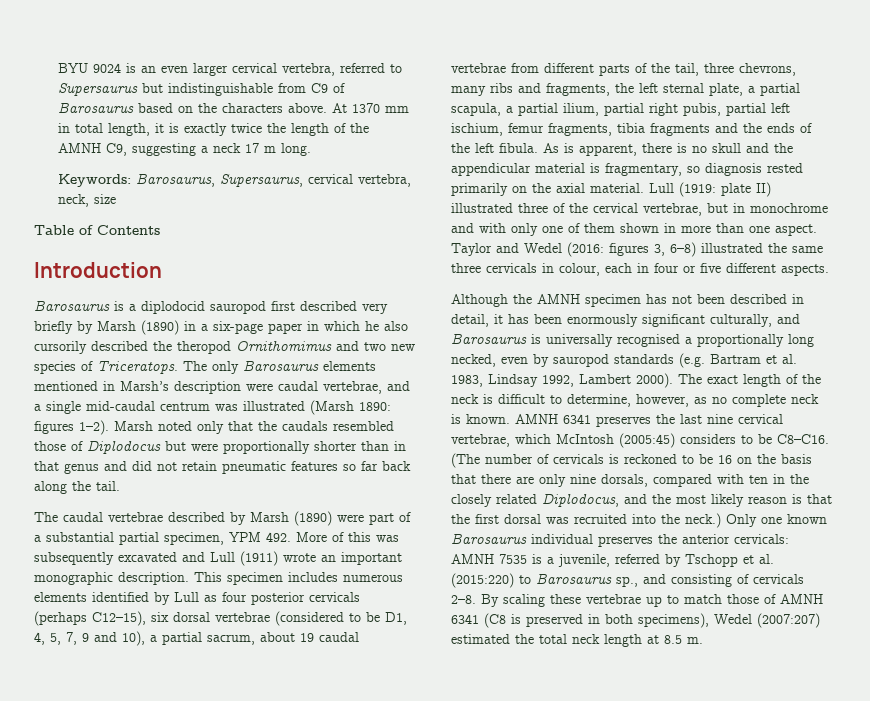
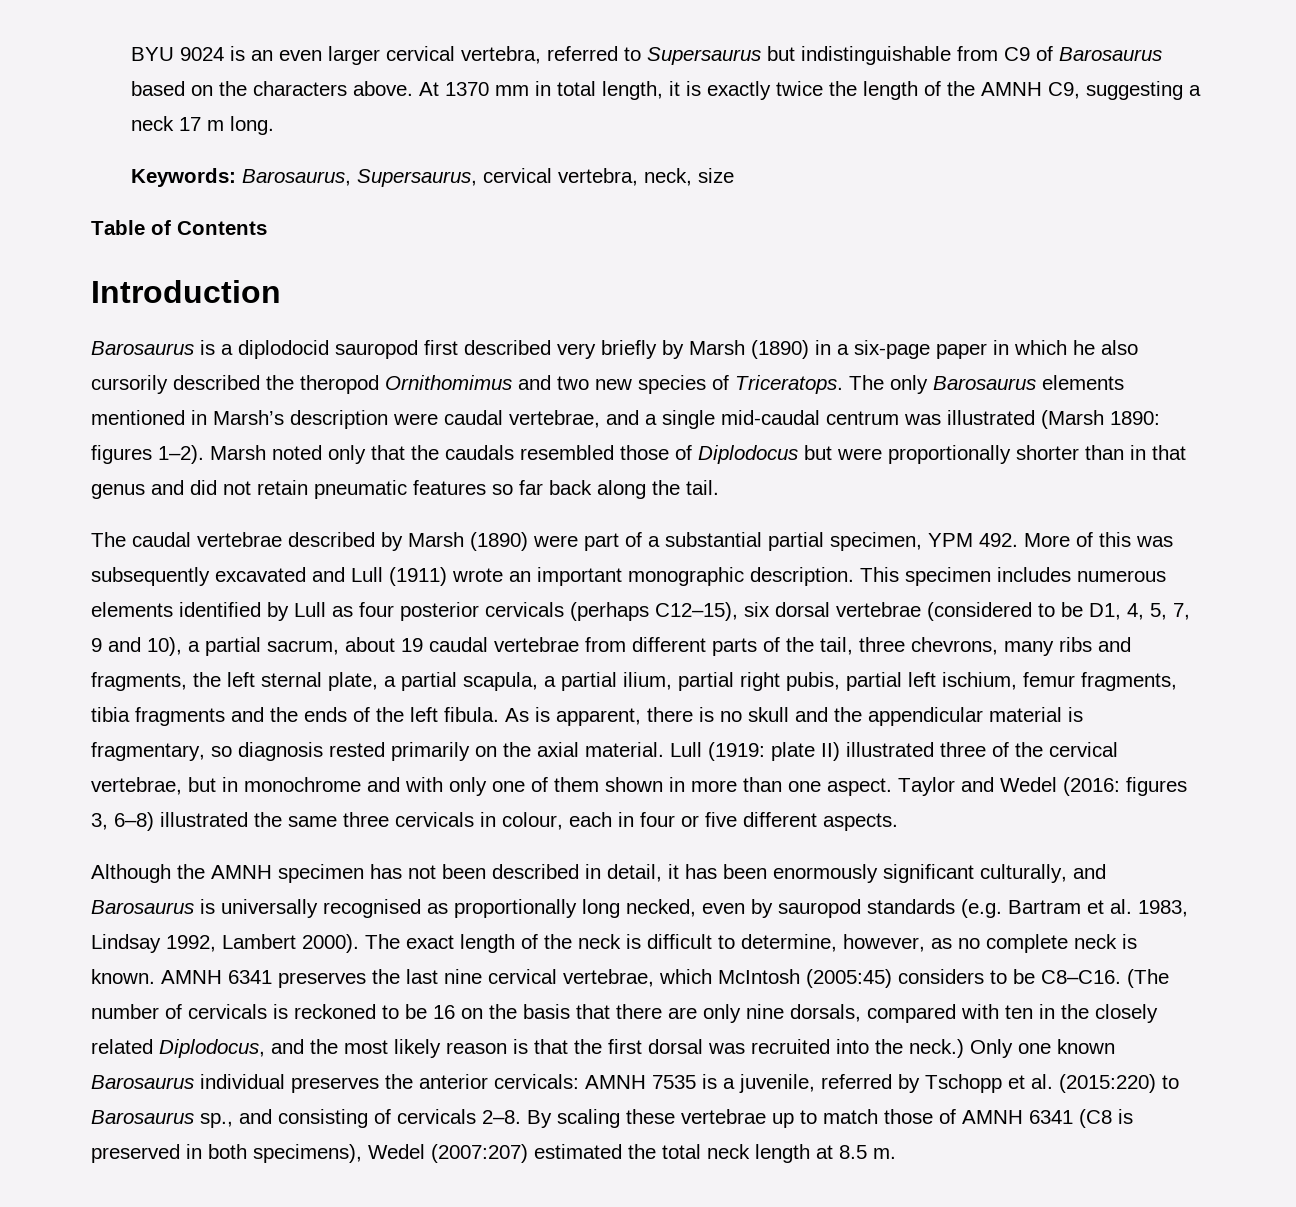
- Although the AMNH specimen has not been described in detail, it has been enormously significant culturally, and Barosaurus is universally recognised a proportionally long necked, even by sauropod standards (e.g. Bartram et al. 1983, Lindsay 1992, Lambert 2000).
+ Although the AMNH specimen has not been described in detail, it has been enormously significant culturally, and Barosaurus is universally recognised as proportionally long necked, even by sauropod standards (e.g. Bartram et al. 1983, Lindsay 1992, Lambert 2000).

